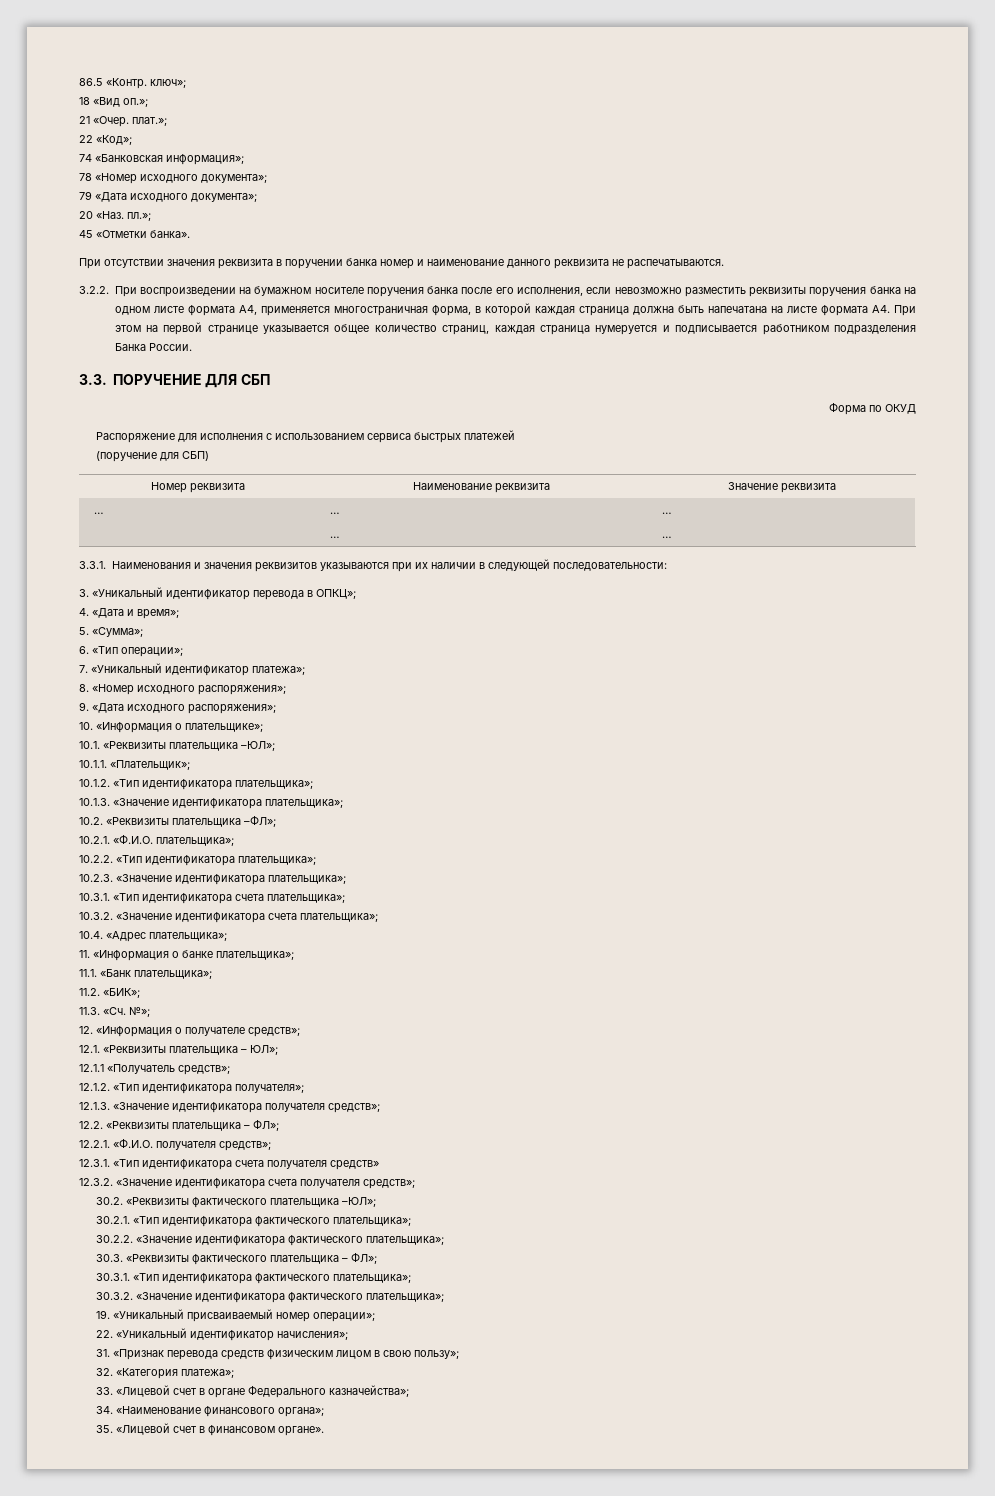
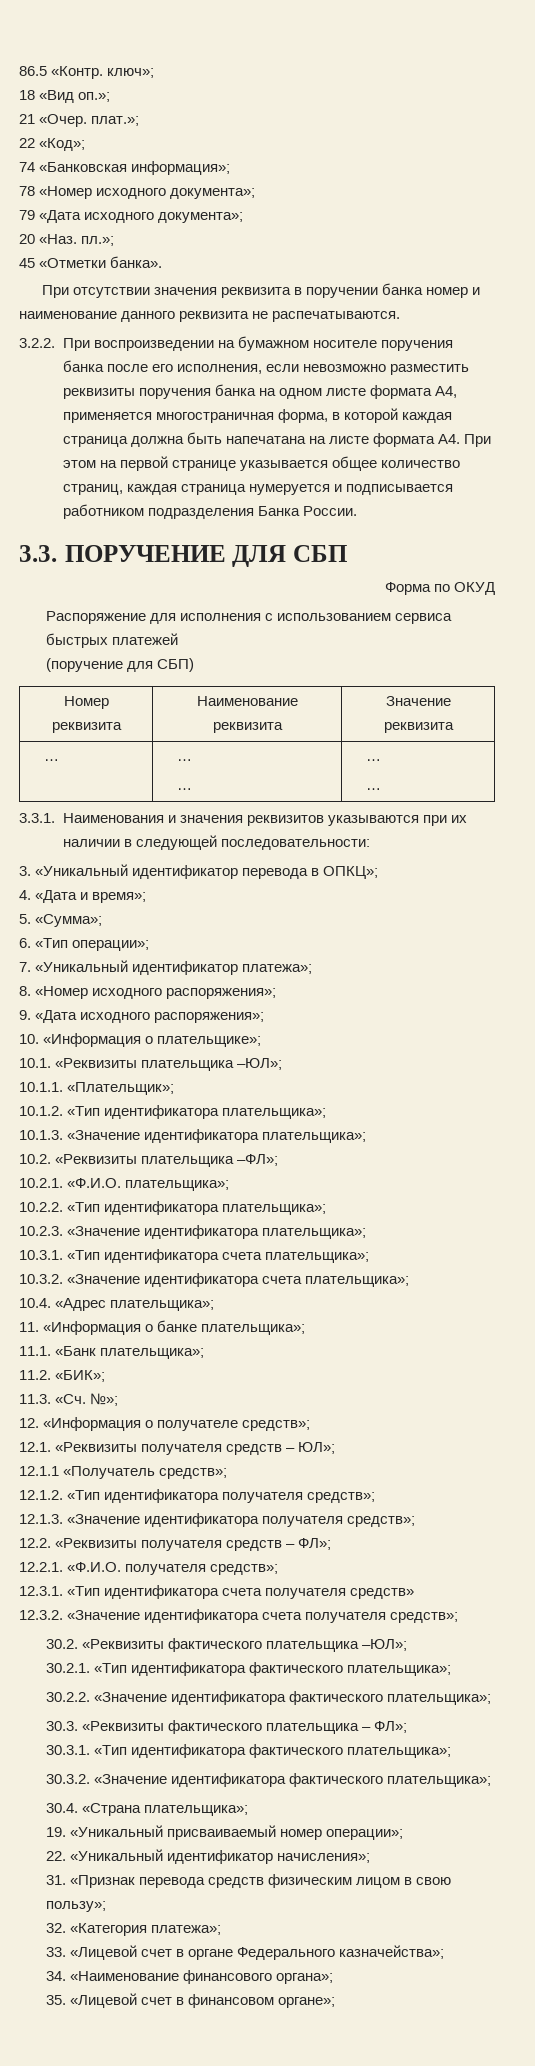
- 12.1. «Реквизиты плательщика – ЮЛ»;
+ 12.1. «Реквизиты получателя средств – ЮЛ»;
- 12.1.2. «Тип идентификатора получателя»;
+ 12.1.2. «Тип идентификатора получателя средств»;
- 12.2. «Реквизиты плательщика – ФЛ»;
+ 12.2. «Реквизиты получателя средств – ФЛ»;
+ 30.4. «Страна плательщика»;
- 35. «Лицевой счет в финансовом органе».
+ 35. «Лицевой счет в финансовом органе»;

